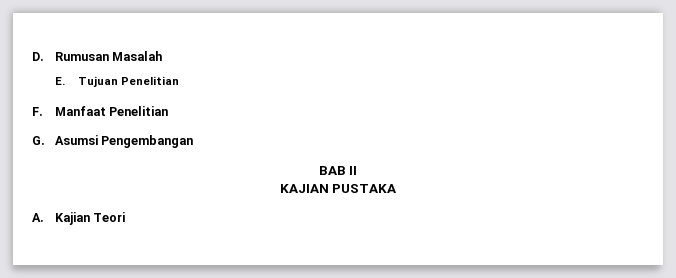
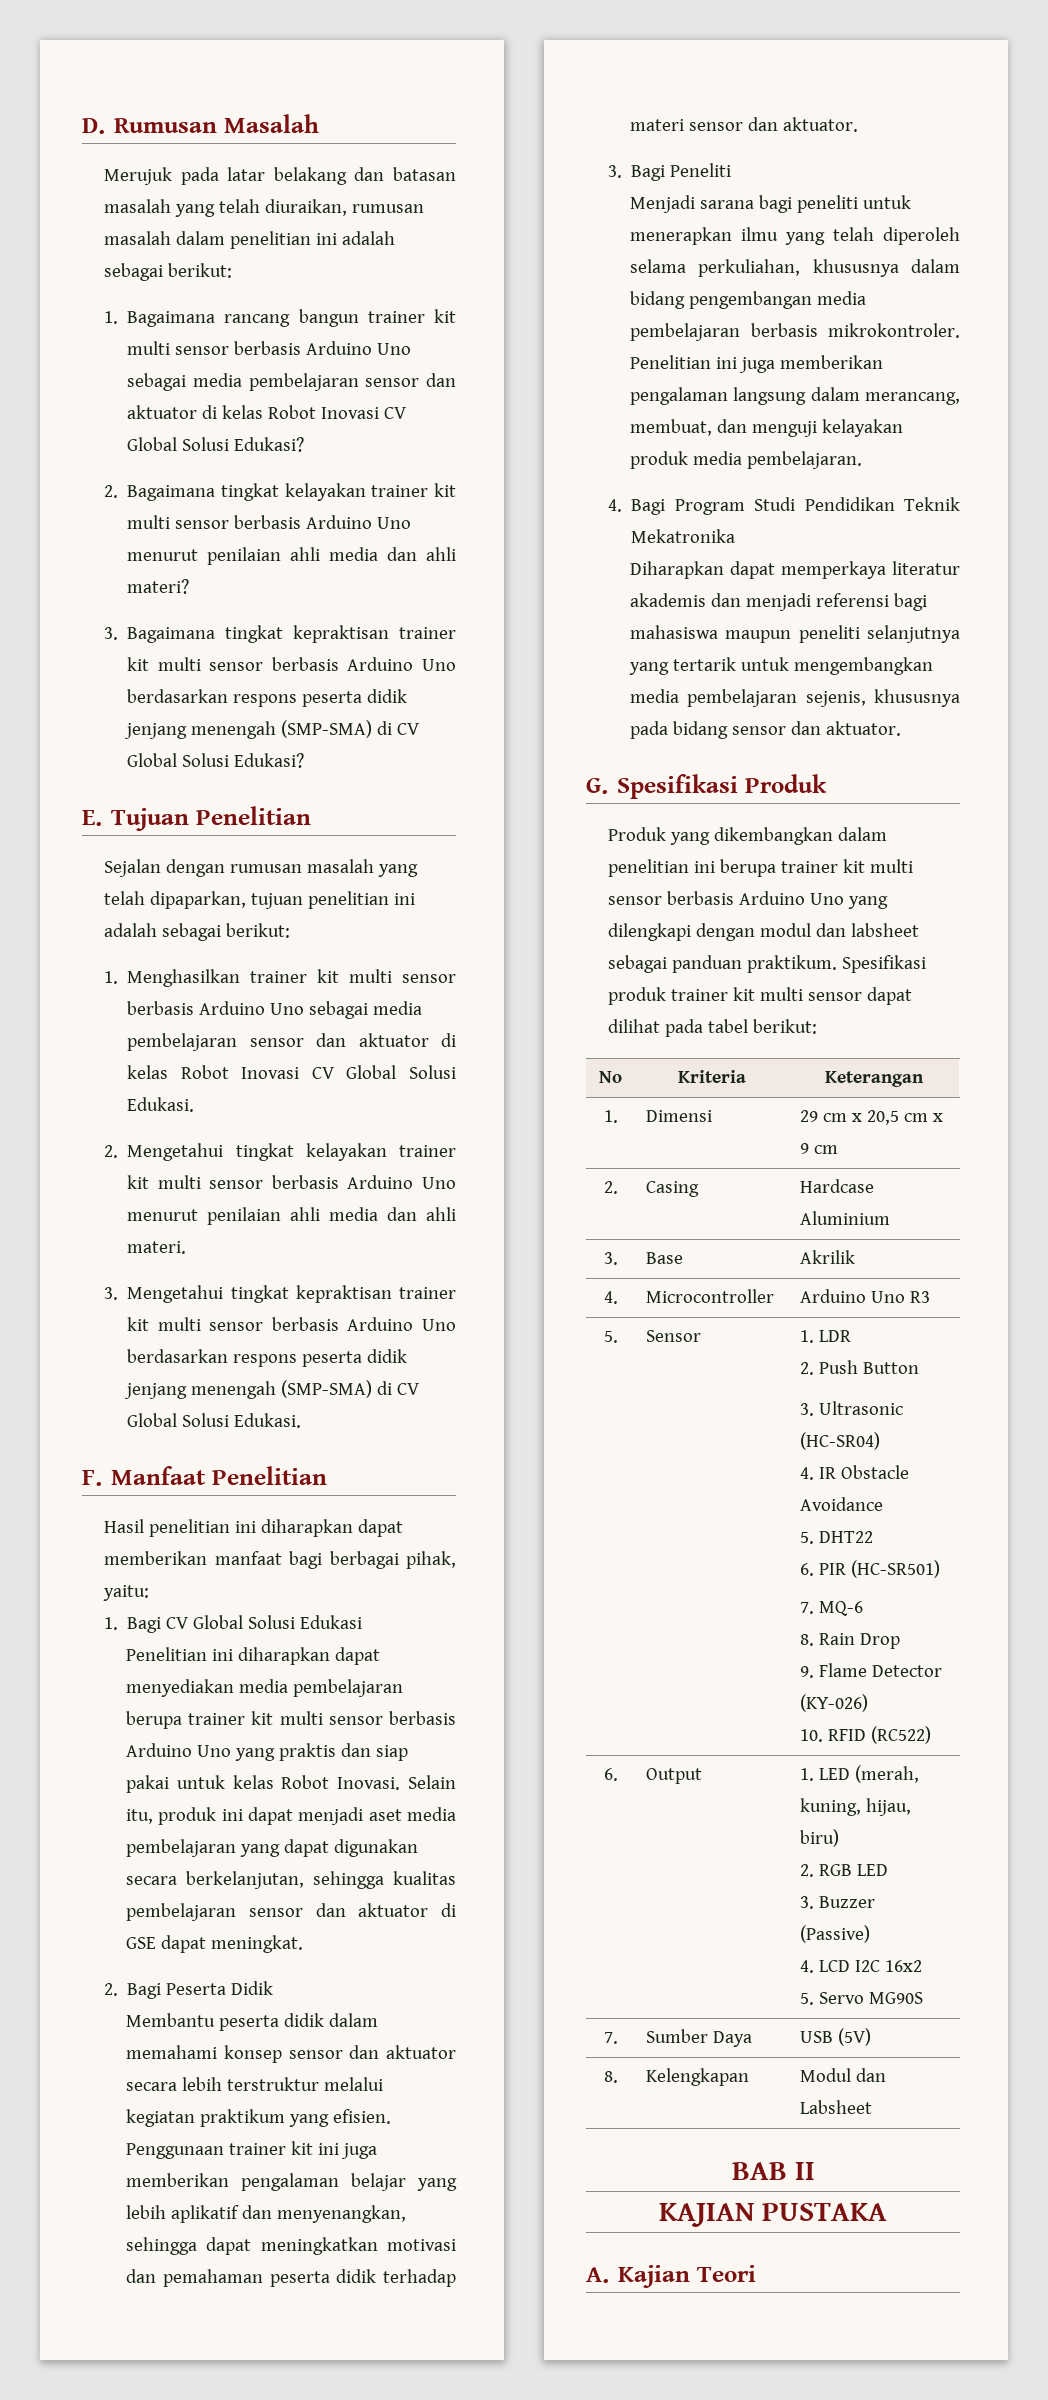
+ Merujuk pada latar belakang dan batasan masalah yang telah diuraikan, rumusan masalah dalam penelitian ini adalah sebagai berikut:
+ 1. Bagaimana rancang bangun trainer kit multi sensor berbasis Arduino Uno sebagai media pembelajaran sensor dan aktuator di kelas Robot Inovasi CV Global Solusi Edukasi?
+ 2. Bagaimana tingkat kelayakan trainer kit multi sensor berbasis Arduino Uno menurut penilaian ahli media dan ahli materi?
+ 3. Bagaimana tingkat kepraktisan trainer kit multi sensor berbasis Arduino Uno berdasarkan respons peserta didik jenjang menengah (SMP-SMA) di CV Global Solusi Edukasi?
  E. Tujuan Penelitian
+ Sejalan dengan rumusan masalah yang telah dipaparkan, tujuan penelitian ini adalah sebagai berikut:
+ 1. Menghasilkan trainer kit multi sensor berbasis Arduino Uno sebagai media pembelajaran sensor dan aktuator di kelas Robot Inovasi CV Global Solusi Edukasi.
+ 2. Mengetahui tingkat kelayakan trainer kit multi sensor berbasis Arduino Uno menurut penilaian ahli media dan ahli materi.
+ 3. Mengetahui tingkat kepraktisan trainer kit multi sensor berbasis Arduino Uno berdasarkan respons peserta didik jenjang menengah (SMP-SMA) di CV Global Solusi Edukasi.
  F. Manfaat Penelitian
- G. Asumsi Pengembangan
+ Hasil penelitian ini diharapkan dapat memberikan manfaat bagi berbagai pihak, yaitu:
+ 1. Bagi CV Global Solusi Edukasi
+ Penelitian ini diharapkan dapat menyediakan media pembelajaran berupa trainer kit multi sensor berbasis Arduino Uno yang praktis dan siap pakai untuk kelas Robot Inovasi. Selain itu, produk ini dapat menjadi aset media pembelajaran yang dapat digunakan secara berkelanjutan, sehingga kualitas pembelajaran sensor dan aktuator di GSE dapat meningkat.
+ 2. Bagi Peserta Didik
+ Membantu peserta didik dalam memahami konsep sensor dan aktuator secara lebih terstruktur melalui kegiatan praktikum yang efisien. Penggunaan trainer kit ini juga memberikan pengalaman belajar yang lebih aplikatif dan menyenangkan, sehingga dapat meningkatkan motivasi dan pemahaman peserta didik terhadap materi sensor dan aktuator.
+ 3. Bagi Peneliti
+ Menjadi sarana bagi peneliti untuk menerapkan ilmu yang telah diperoleh selama perkuliahan, khususnya dalam bidang pengembangan media pembelajaran berbasis mikrokontroler. Penelitian ini juga memberikan pengalaman langsung dalam merancang, membuat, dan menguji kelayakan produk media pembelajaran.
+ 4. Bagi Program Studi Pendidikan Teknik Mekatronika
+ Diharapkan dapat memperkaya literatur akademis dan menjadi referensi bagi mahasiswa maupun peneliti selanjutnya yang tertarik untuk mengembangkan media pembelajaran sejenis, khususnya pada bidang sensor dan aktuator.
+ G. Spesifikasi Produk
+ Produk yang dikembangkan dalam penelitian ini berupa trainer kit multi sensor berbasis Arduino Uno yang dilengkapi dengan modul dan labsheet sebagai panduan praktikum. Spesifikasi produk trainer kit multi sensor dapat dilihat pada tabel berikut:
+ No | Kriteria | Keterangan
+ 1. | Dimensi | 29 cm x 20,5 cm x 9 cm
+ 2. | Casing | Hardcase Aluminium
+ 3. | Base | Akrilik
+ 4. | Microcontroller | Arduino Uno R3
+ 5. | Sensor | 1. LDR
+ 2. Push Button
+ 3. Ultrasonic (HC-SR04)
+ 4. IR Obstacle Avoidance
+ 5. DHT22
+ 6. PIR (HC-SR501)
+ 7. MQ-6
+ 8. Rain Drop
+ 9. Flame Detector (KY-026)
+ 10. RFID (RC522)
+ 6. | Output | 1. LED (merah, kuning, hijau, biru)
+ 2. RGB LED
+ 3. Buzzer (Passive)
+ 4. LCD I2C 16x2
+ 5. Servo MG90S
+ 7. | Sumber Daya | USB (5V)
+ 8. | Kelengkapan | Modul dan Labsheet

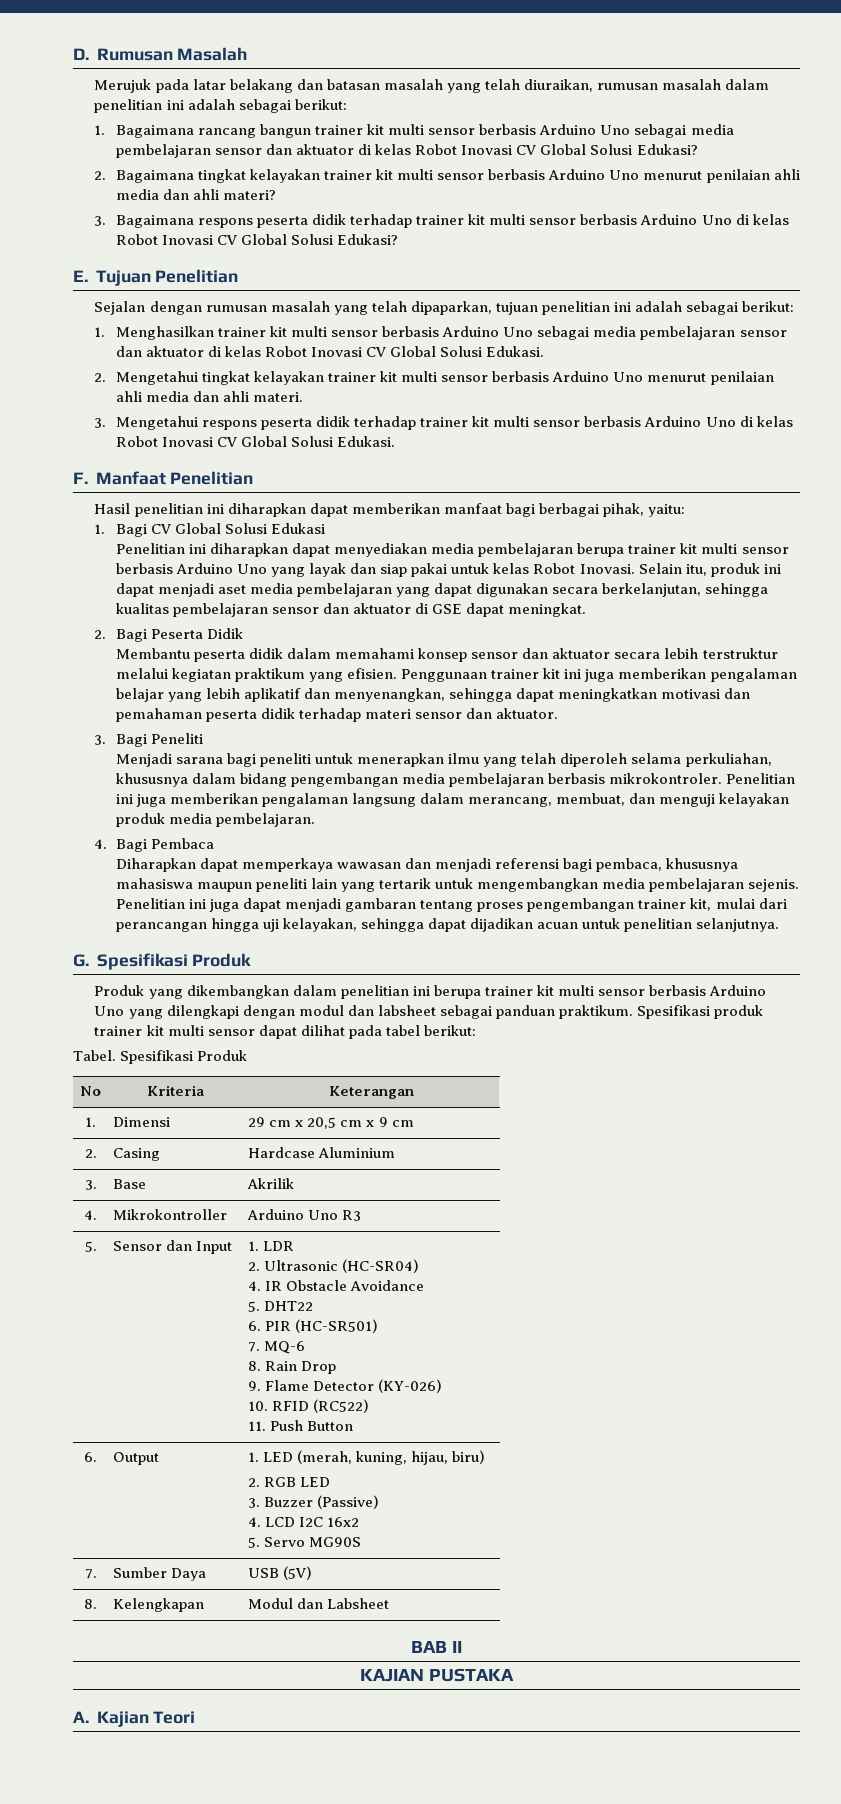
- 3. Bagaimana tingkat kepraktisan trainer kit multi sensor berbasis Arduino Uno berdasarkan respons peserta didik jenjang menengah (SMP-SMA) di CV Global Solusi Edukasi?
+ 3. Bagaimana respons peserta didik terhadap trainer kit multi sensor berbasis Arduino Uno di kelas Robot Inovasi CV Global Solusi Edukasi?
- 3. Mengetahui tingkat kepraktisan trainer kit multi sensor berbasis Arduino Uno berdasarkan respons peserta didik jenjang menengah (SMP-SMA) di CV Global Solusi Edukasi.
+ 3. Mengetahui respons peserta didik terhadap trainer kit multi sensor berbasis Arduino Uno di kelas Robot Inovasi CV Global Solusi Edukasi.
- Penelitian ini diharapkan dapat menyediakan media pembelajaran berupa trainer kit multi sensor berbasis Arduino Uno yang praktis dan siap pakai untuk kelas Robot Inovasi.
+ Penelitian ini diharapkan dapat menyediakan media pembelajaran berupa trainer kit multi sensor berbasis Arduino Uno yang layak dan siap pakai untuk kelas Robot Inovasi.
- 4. Bagi Program Studi Pendidikan Teknik Mekatronika
+ 4. Bagi Pembaca
- Diharapkan dapat memperkaya literatur akademis dan menjadi referensi bagi mahasiswa maupun peneliti selanjutnya yang tertarik untuk mengembangkan media pembelajaran sejenis, khususnya pada bidang sensor dan aktuator.
+ Diharapkan dapat memperkaya wawasan dan menjadi referensi bagi pembaca, khususnya mahasiswa maupun peneliti lain yang tertarik untuk mengembangkan media pembelajaran sejenis. Penelitian ini juga dapat menjadi gambaran tentang proses pengembangan trainer kit, mulai dari perancangan hingga uji kelayakan, sehingga dapat dijadikan acuan untuk penelitian selanjutnya.
+ Tabel. Spesifikasi Produk
- 4. | Microcontroller | Arduino Uno R3
+ 4. | Mikrokontroller | Arduino Uno R3
- 5. | Sensor | 1. LDR
- 2. Push Button
- 3. Ultrasonic (HC-SR04)
+ 5. | Sensor dan Input | 1. LDR
+ 2. Ultrasonic (HC-SR04)
  4. IR Obstacle Avoidance
  5. DHT22
  6. PIR (HC-SR501)
  7. MQ-6
  8. Rain Drop
  9. Flame Detector (KY-026)
  10. RFID (RC522)
+ 11. Push Button

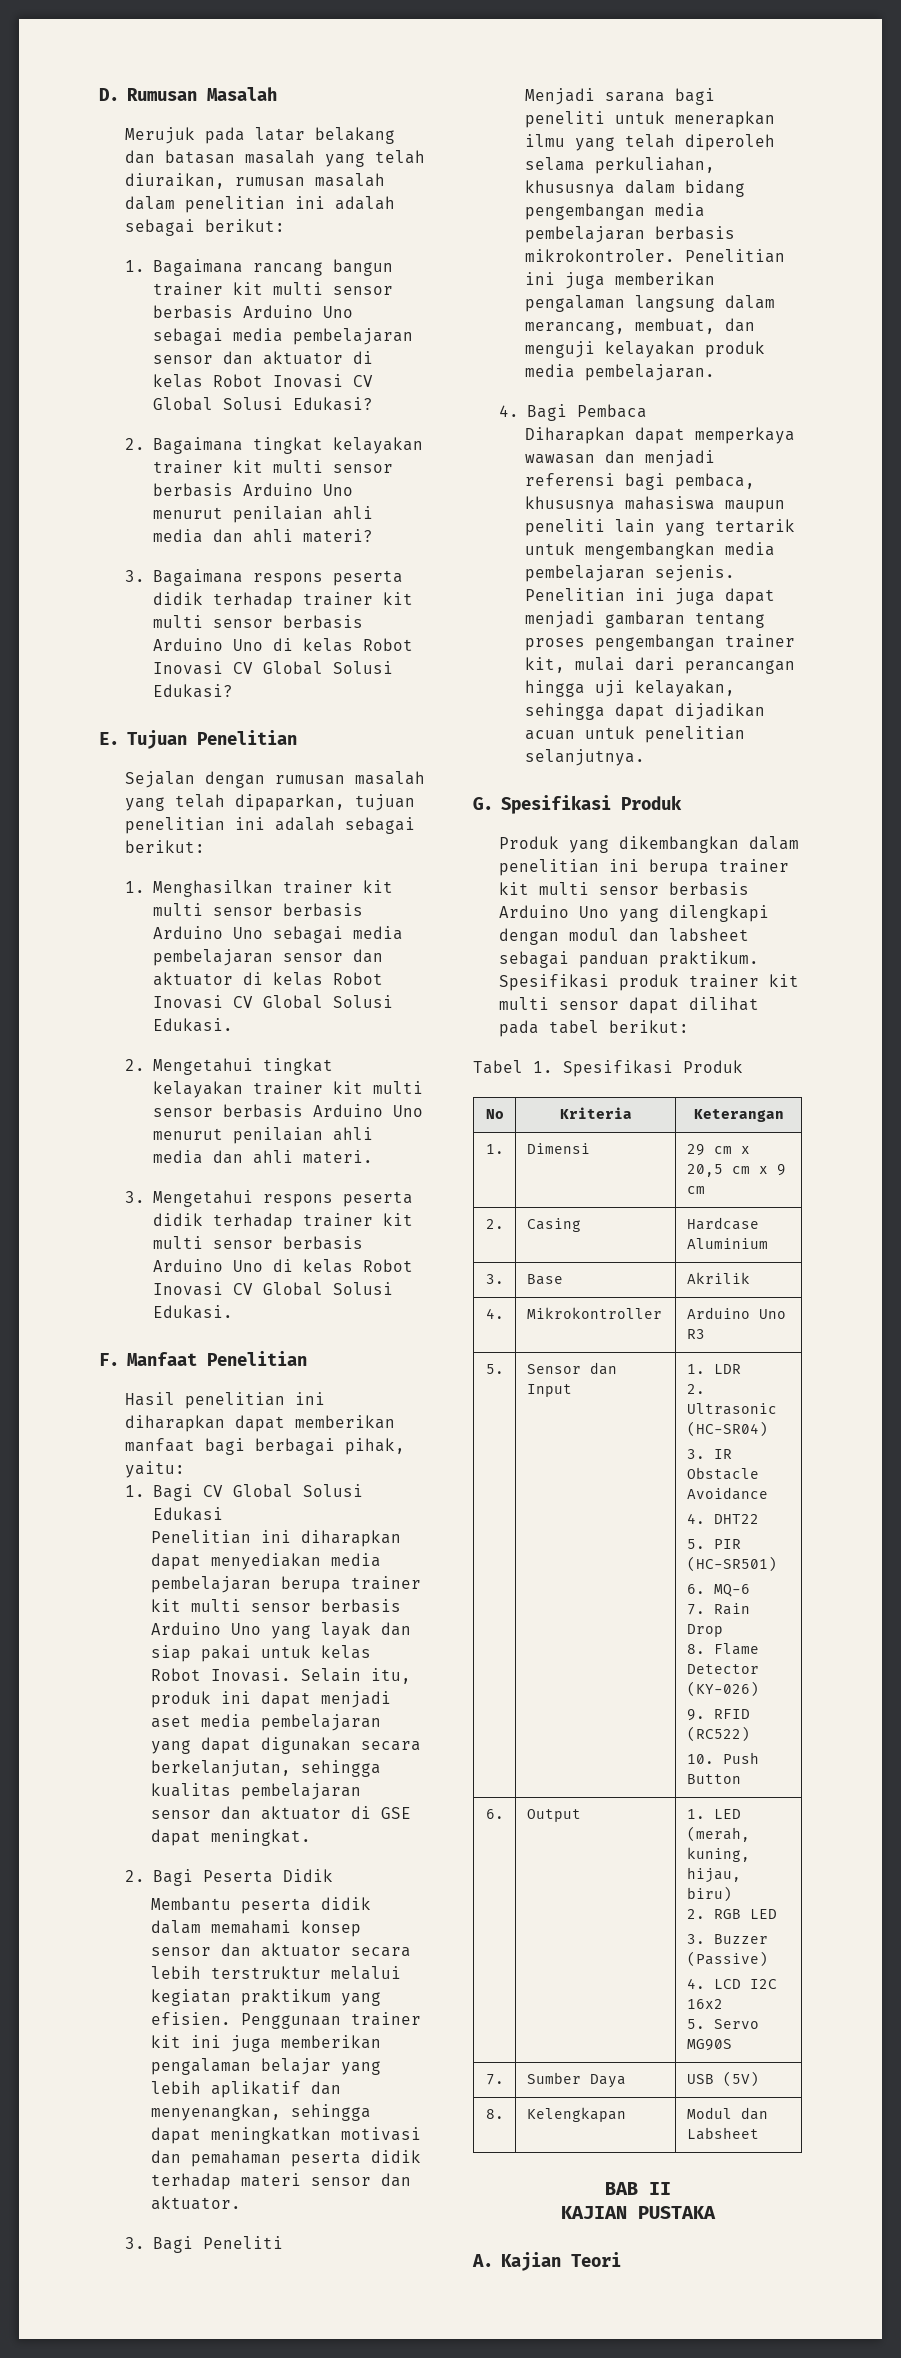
- Tabel. Spesifikasi Produk
+ Tabel 1. Spesifikasi Produk
  5. | Sensor dan Input | 1. LDR
  2. Ultrasonic (HC-SR04)
- 4. IR Obstacle Avoidance
- 5. DHT22
- 6. PIR (HC-SR501)
- 7. MQ-6
- 8. Rain Drop
- 9. Flame Detector (KY-026)
- 10. RFID (RC522)
- 11. Push Button
+ 3. IR Obstacle Avoidance
+ 4. DHT22
+ 5. PIR (HC-SR501)
+ 6. MQ-6
+ 7. Rain Drop
+ 8. Flame Detector (KY-026)
+ 9. RFID (RC522)
+ 10. Push Button

